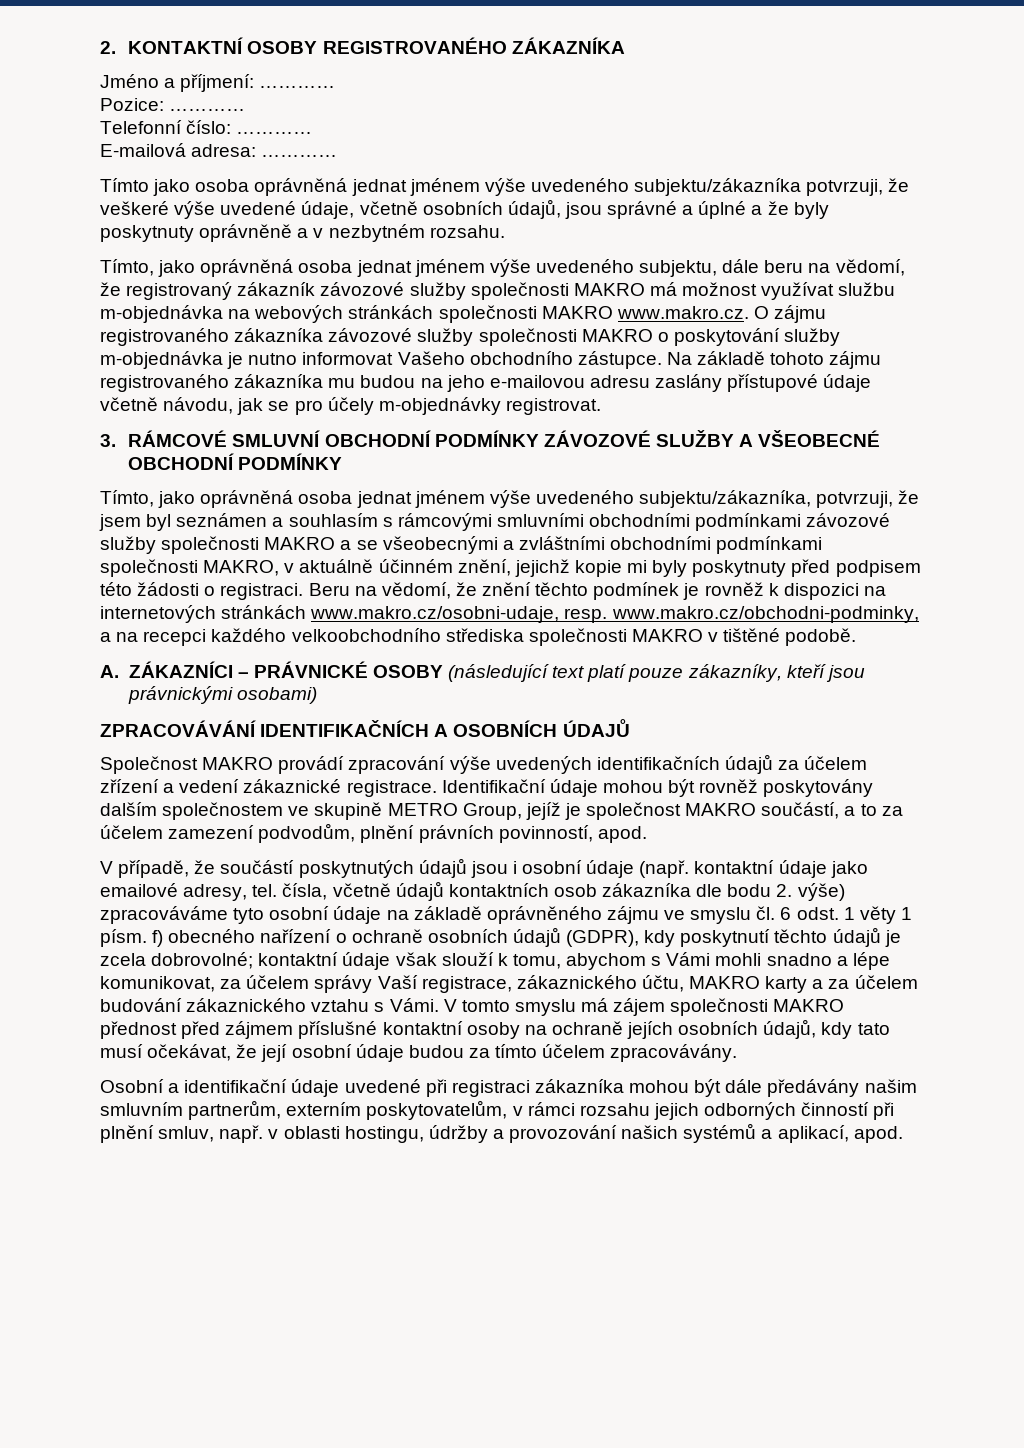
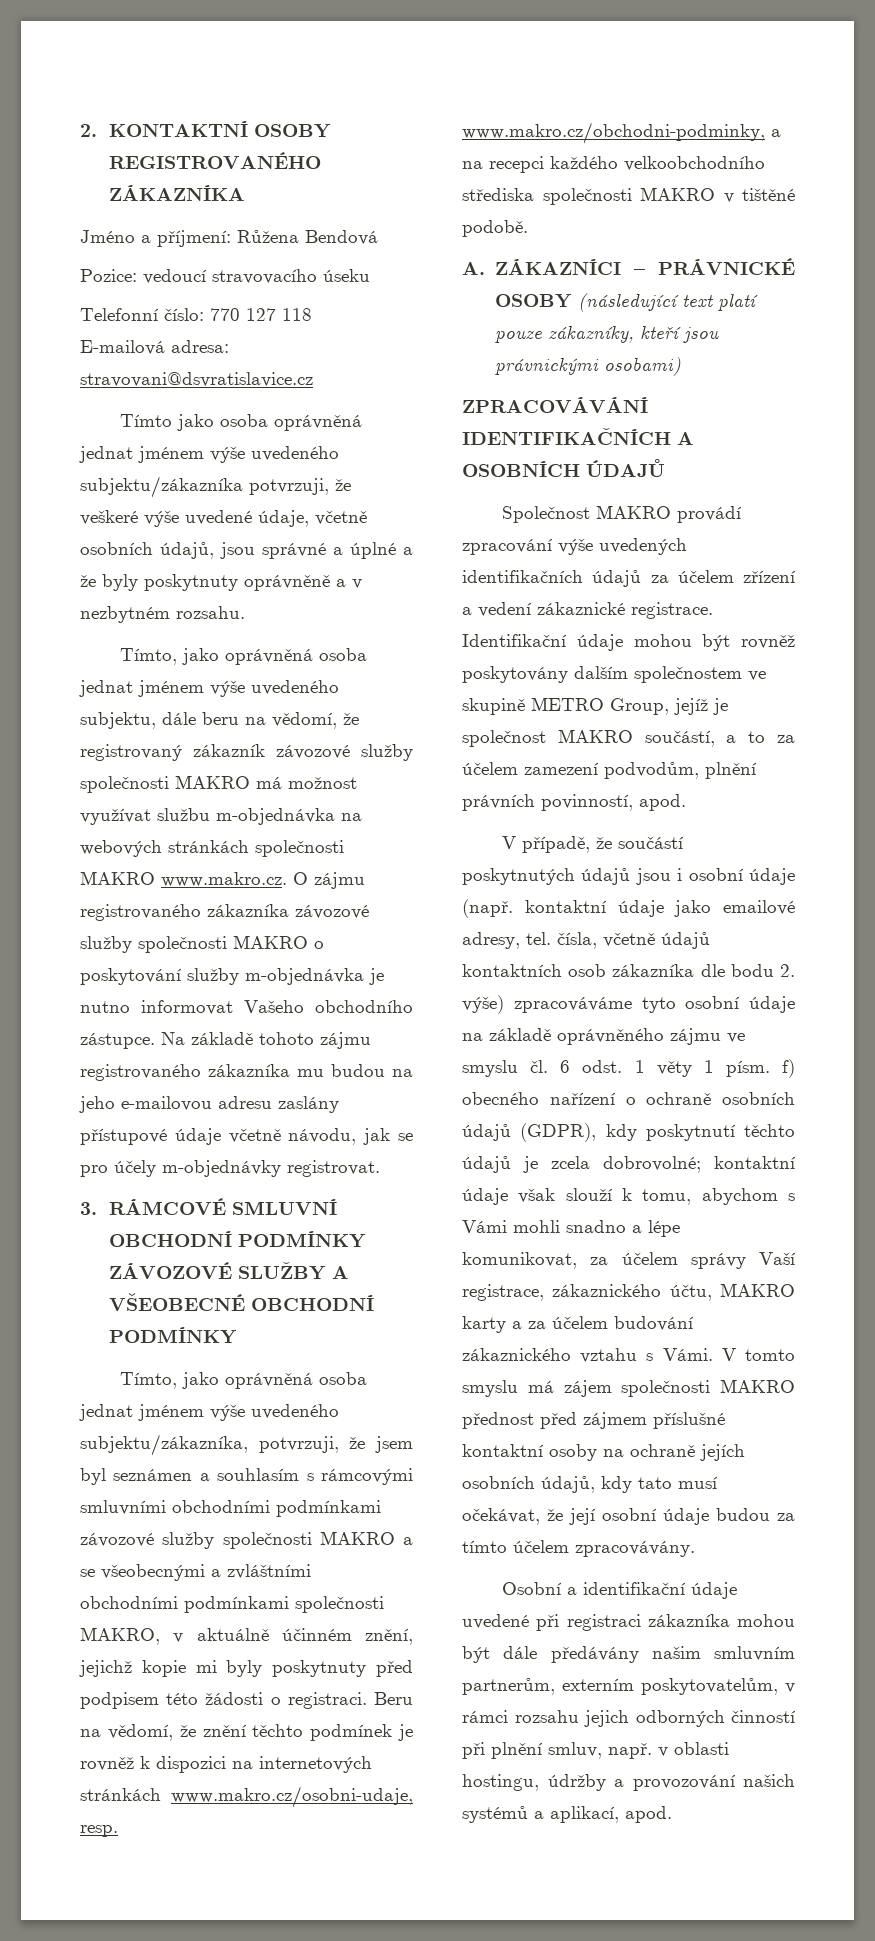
- Jméno a příjmení: …………
+ Jméno a příjmení: Růžena Bendová
- Pozice: …………
+ Pozice: vedoucí stravovacího úseku
- Telefonní číslo: …………
+ Telefonní číslo: 770 127 118
- E-mailová adresa: …………
+ E-mailová adresa: stravovani@dsvratislavice.cz

